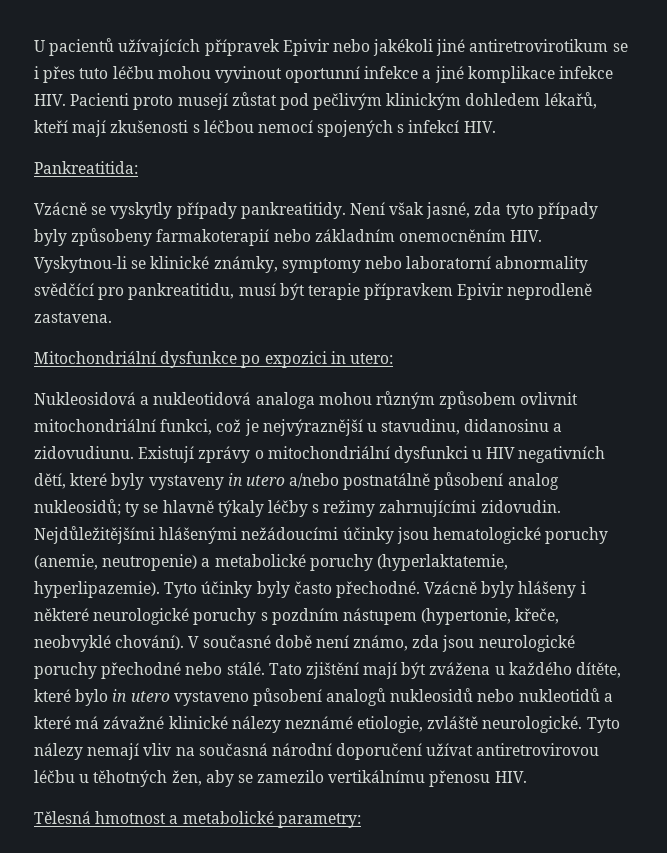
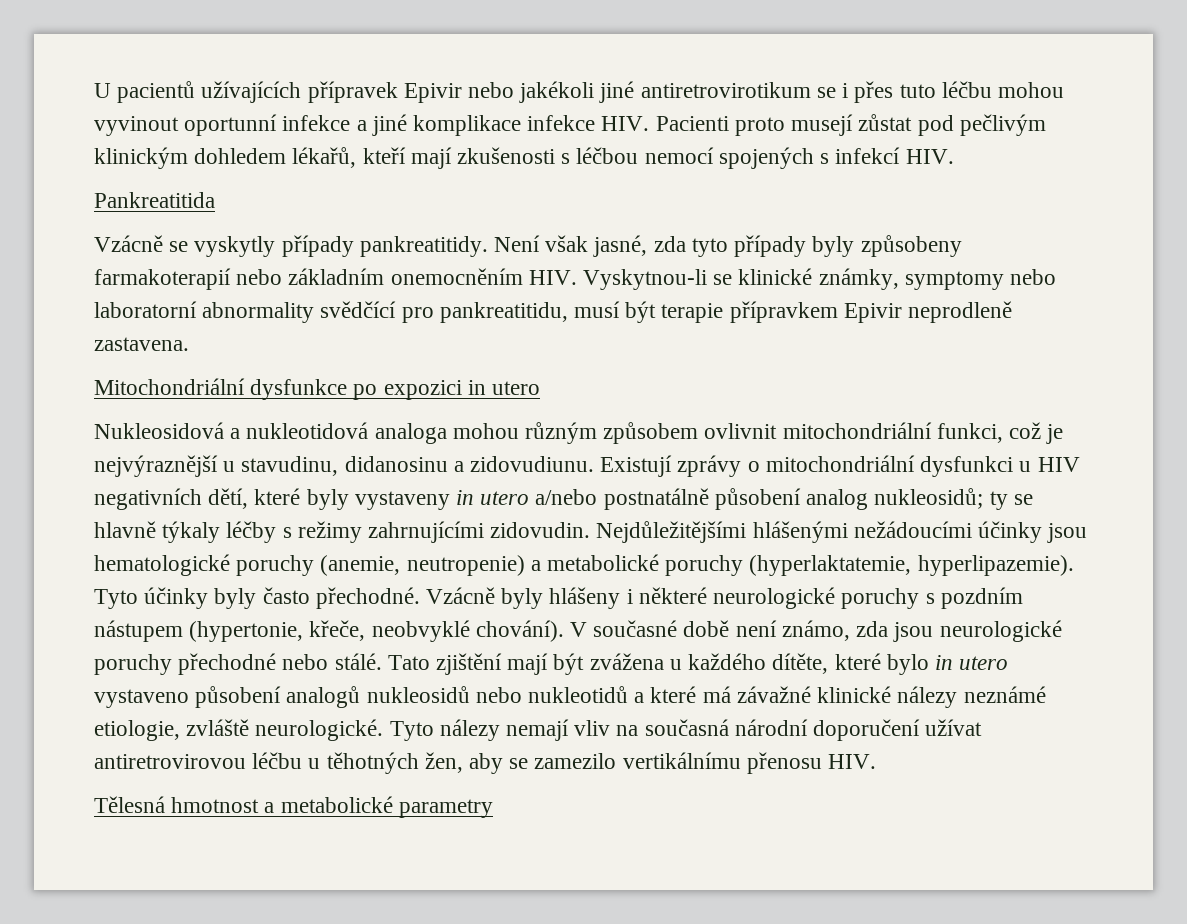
- Pankreatitida:
+ Pankreatitida
- Mitochondriální dysfunkce po expozici in utero:
+ Mitochondriální dysfunkce po expozici in utero
- Tělesná hmotnost a metabolické parametry:
+ Tělesná hmotnost a metabolické parametry

